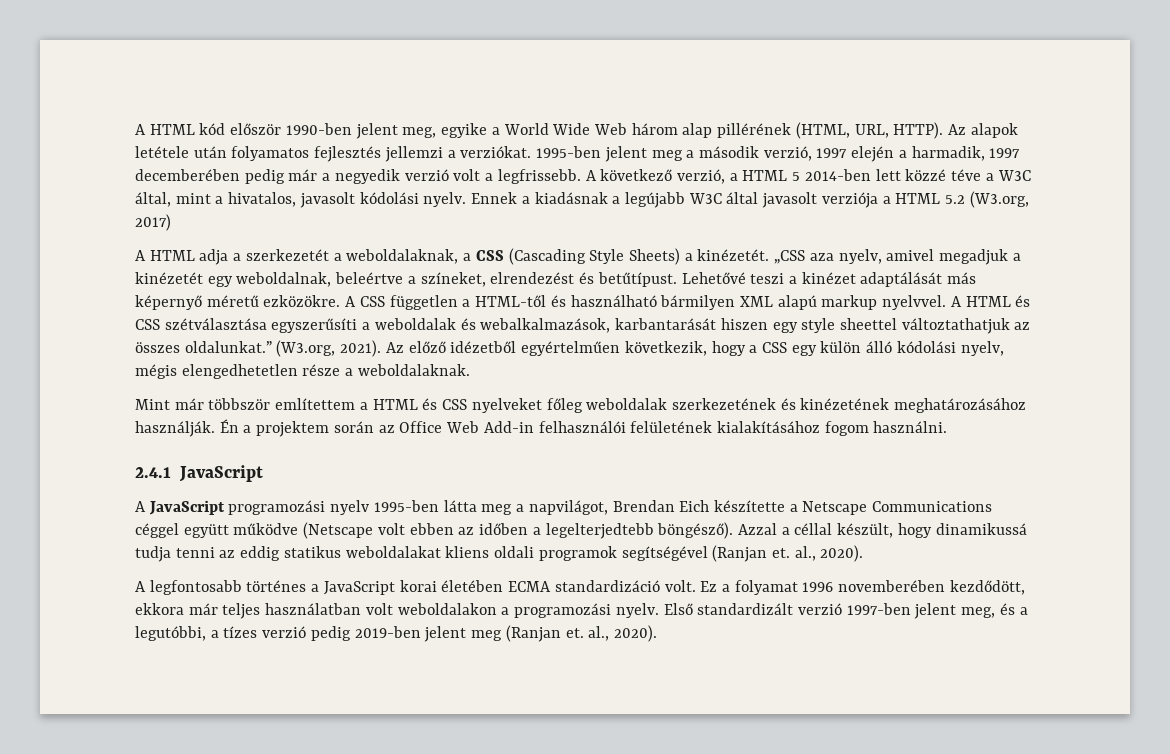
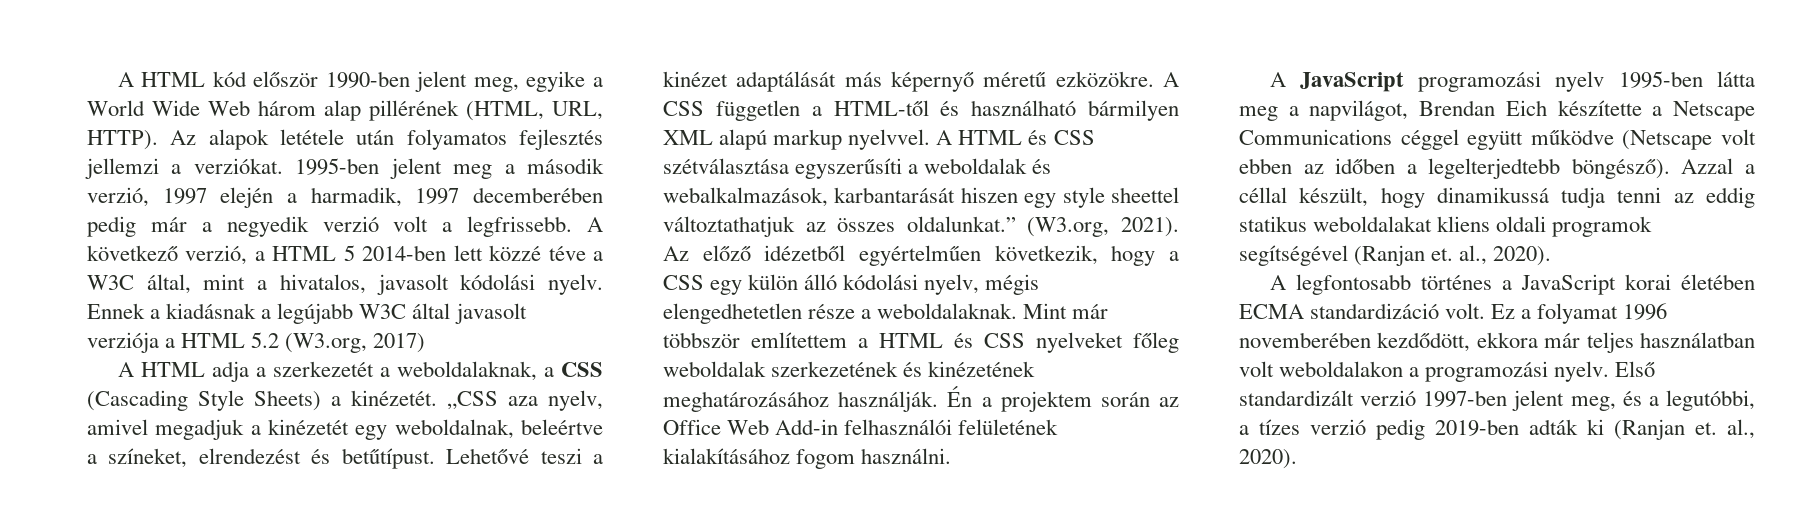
- Az előző idézetből egyértelműen következik, hogy a CSS egy külön álló kódolási nyelv, mégis elengedhetetlen része a weboldalaknak.
- Mint már többször említettem a HTML és CSS nyelveket főleg weboldalak szerkezetének és kinézetének meghatározásához használják.
+ Az előző idézetből egyértelműen következik, hogy a CSS egy külön álló kódolási nyelv, mégis elengedhetetlen része a weboldalaknak. Mint már többször említettem a HTML és CSS nyelveket főleg weboldalak szerkezetének és kinézetének meghatározásához használják.
- 2.4.1 JavaScript
- Első standardizált verzió 1997-ben jelent meg, és a legutóbbi, a tízes verzió pedig 2019-ben jelent meg (Ranjan et. al., 2020).
+ Első standardizált verzió 1997-ben jelent meg, és a legutóbbi, a tízes verzió pedig 2019-ben adták ki (Ranjan et. al., 2020).

